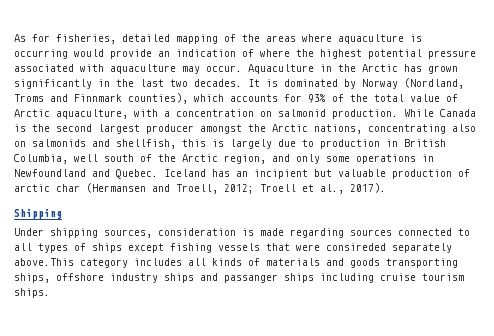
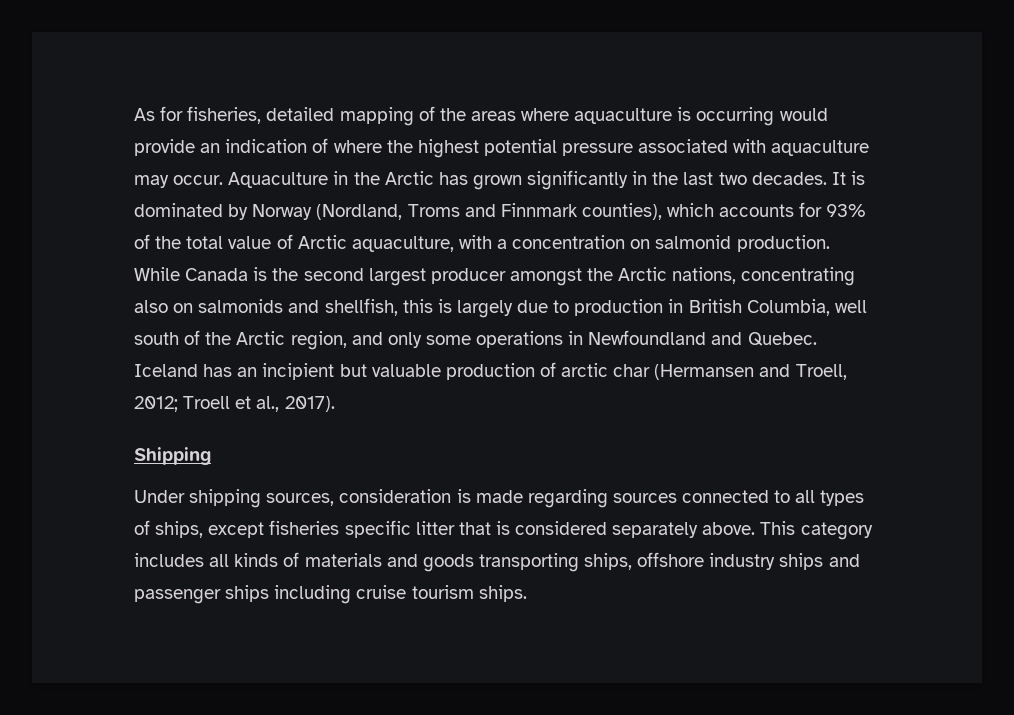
- Under shipping sources, consideration is made regarding sources connected to all types of ships except fishing vessels that were consireded separately above.This category includes all kinds of materials and goods transporting ships, offshore industry ships and passanger ships including cruise tourism ships.
+ Under shipping sources, consideration is made regarding sources connected to all types of ships, except fisheries specific litter that is considered separately above. This category includes all kinds of materials and goods transporting ships, offshore industry ships and passenger ships including cruise tourism ships.

